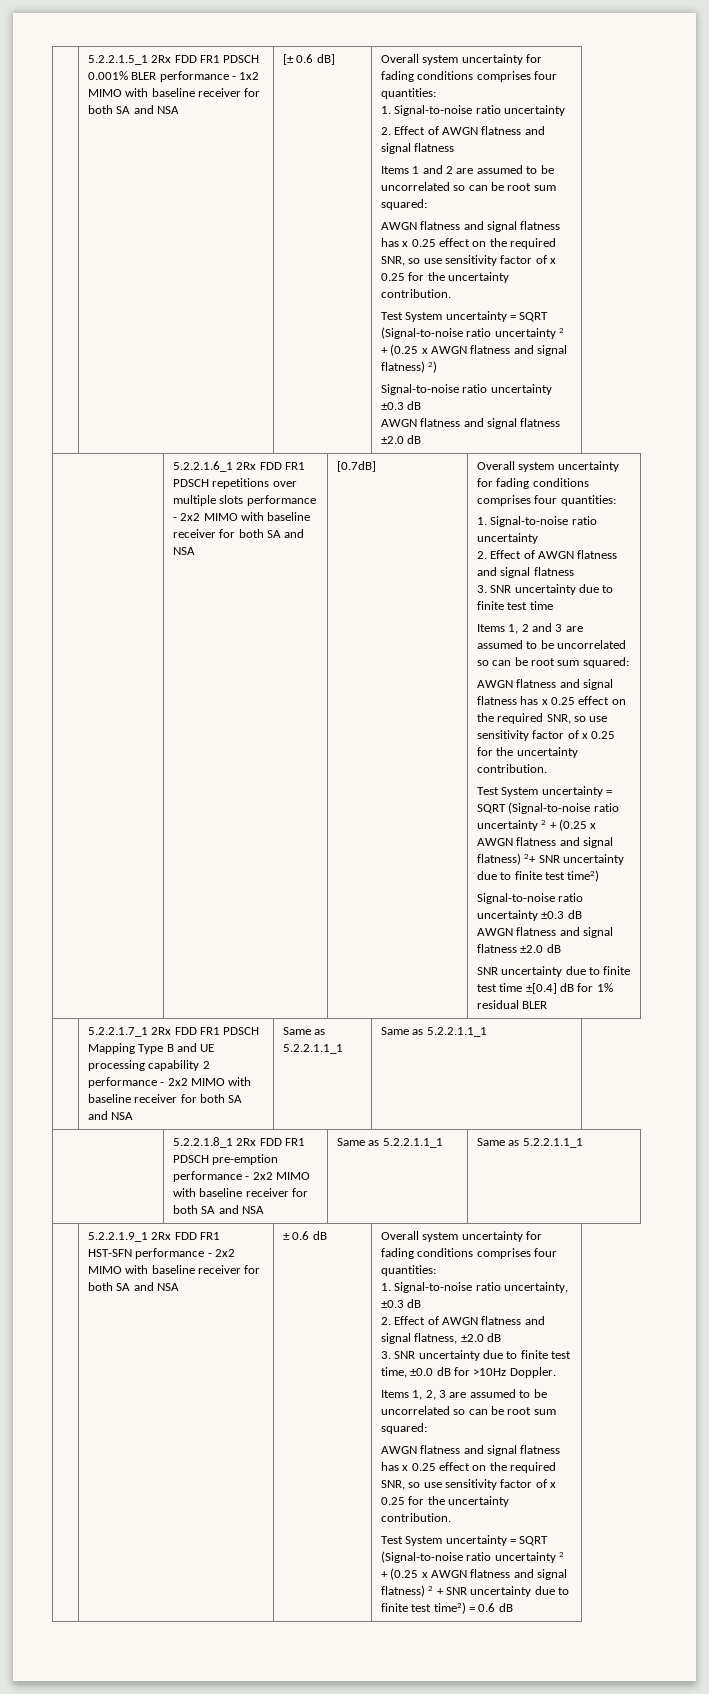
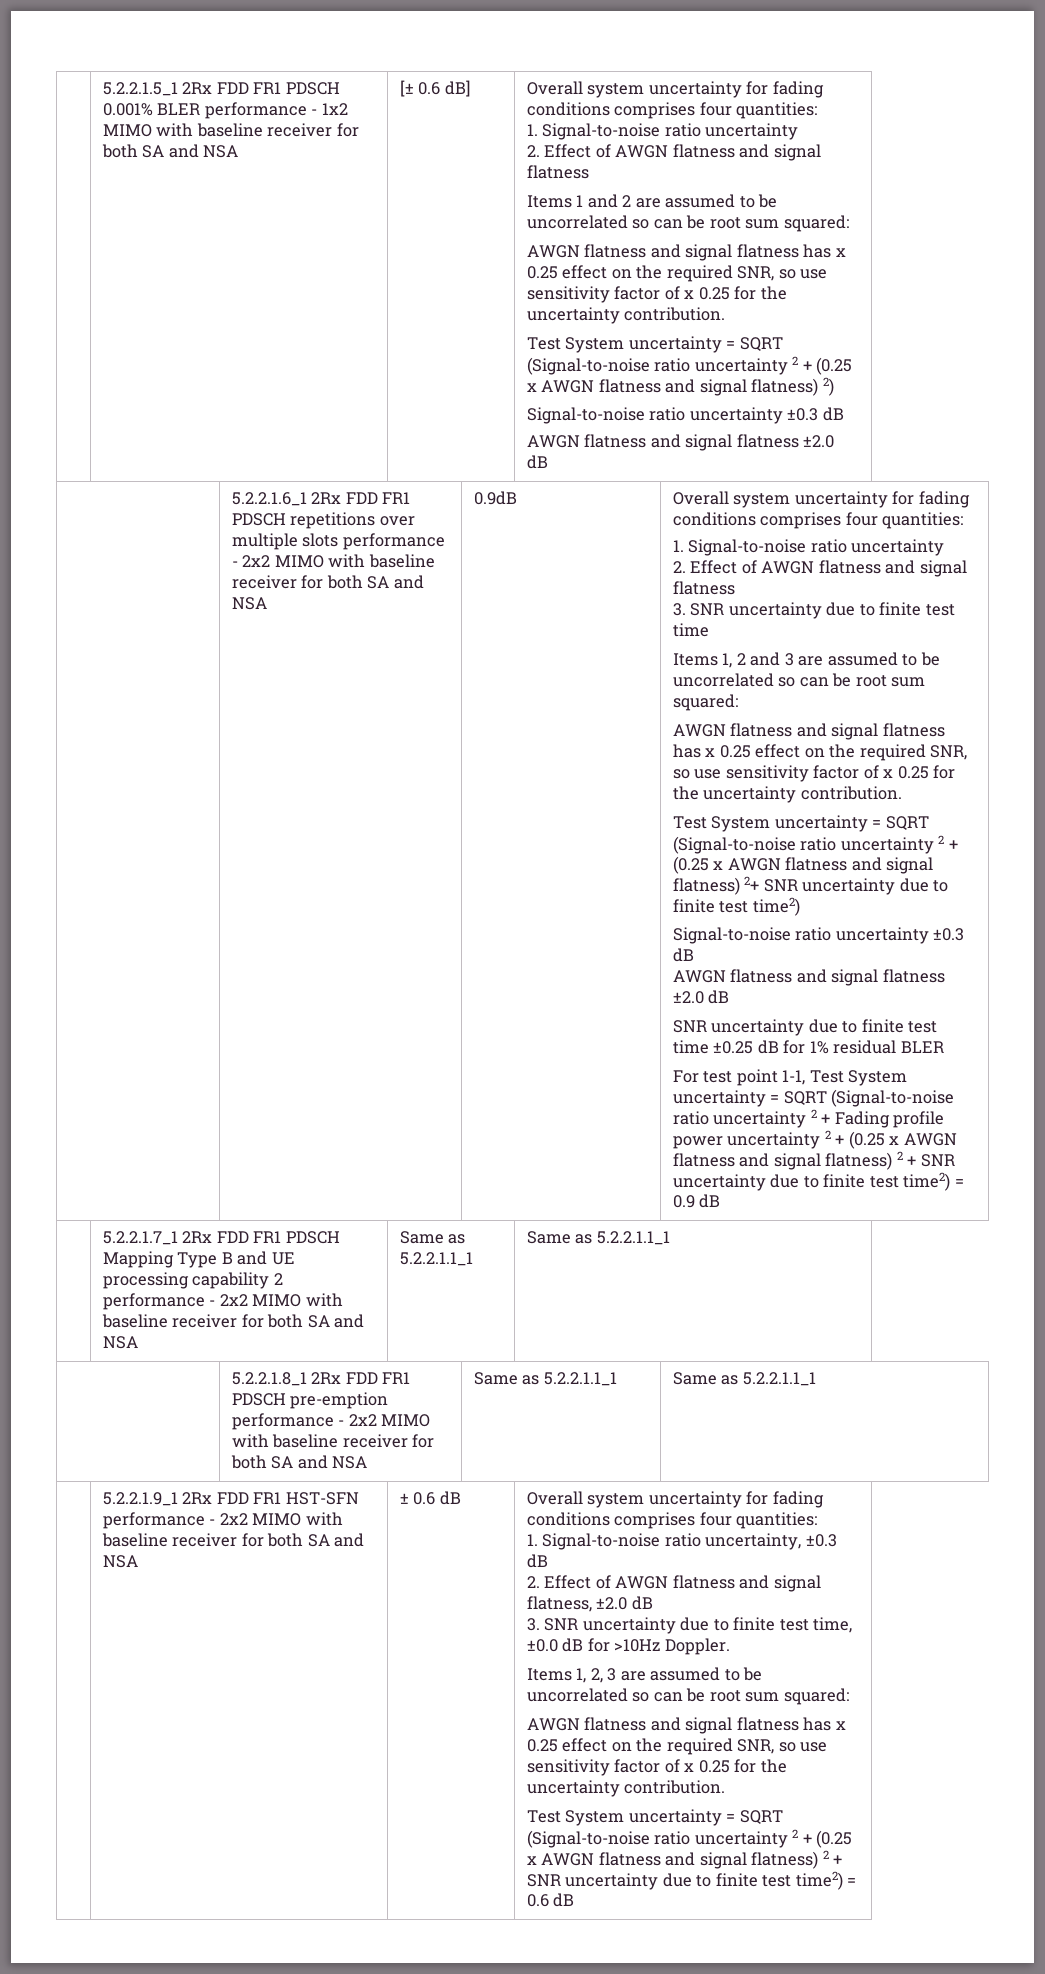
- [0.7dB]
+ 0.9dB
- SNR uncertainty due to finite test time ±[0.4] dB for 1% residual BLER
+ SNR uncertainty due to finite test time ±0.25 dB for 1% residual BLER
+ For test point 1-1, Test System uncertainty = SQRT (Signal-to-noise ratio uncertainty 2 + Fading profile power uncertainty 2 + (0.25 x AWGN flatness and signal flatness) 2 + SNR uncertainty due to finite test time2) = 0.9 dB

